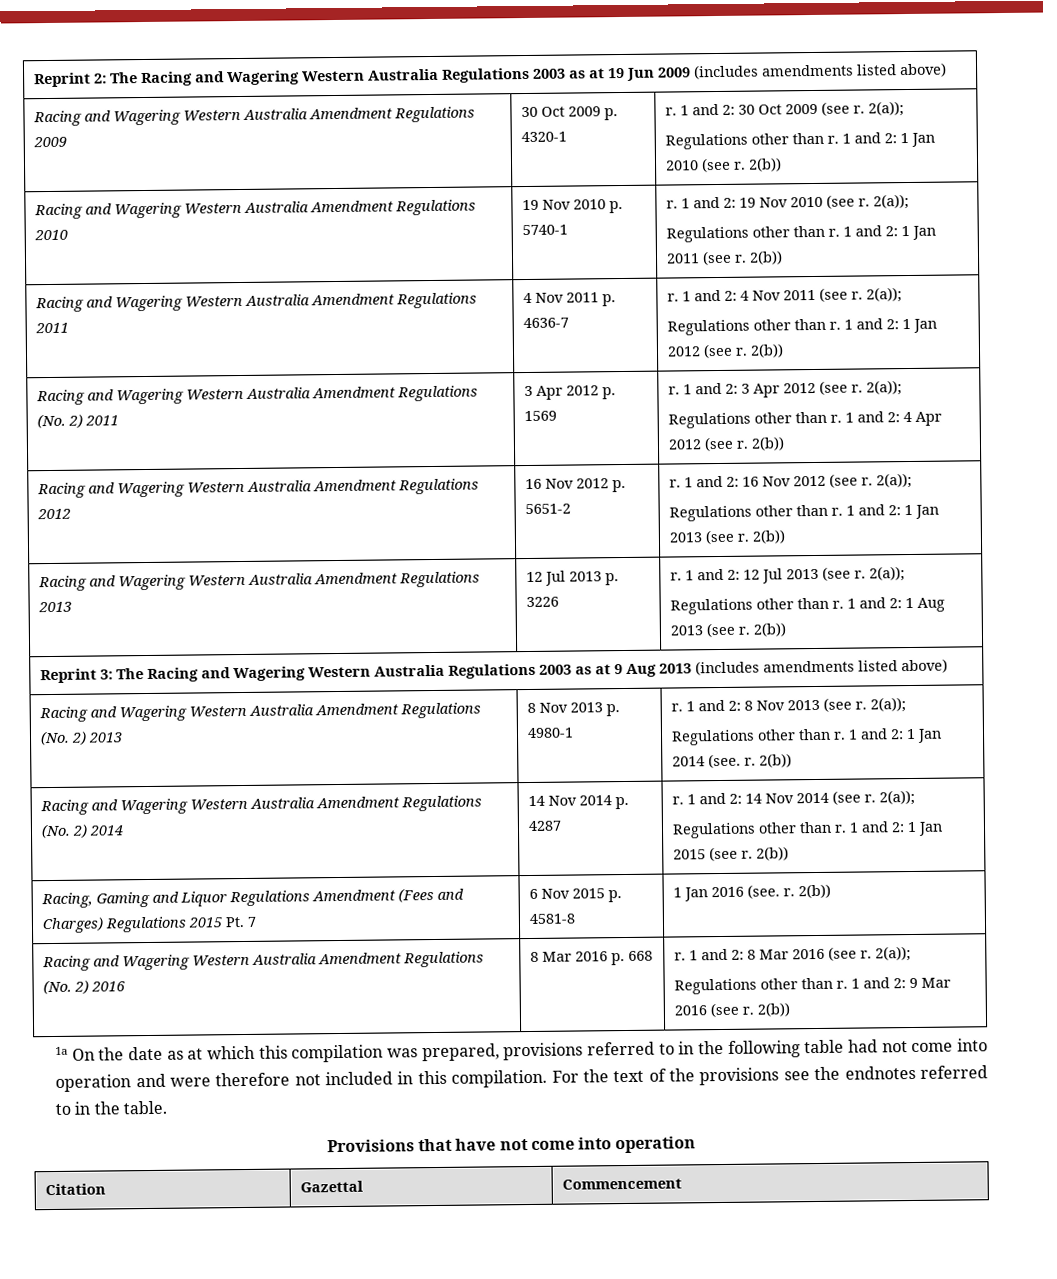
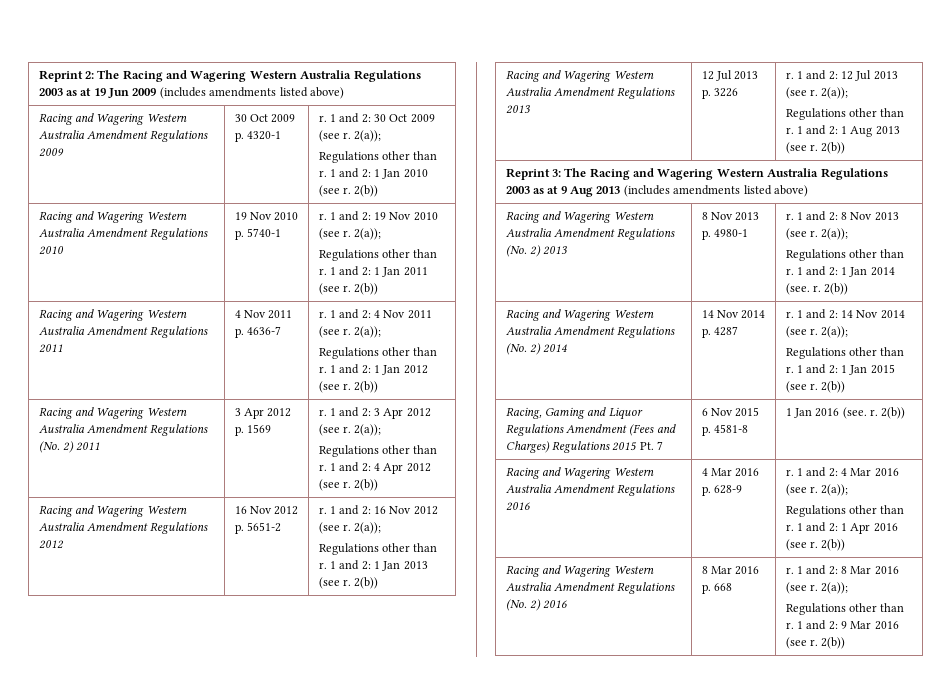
+ Racing and Wagering Western Australia Amendment Regulations 2016 | 4 Mar 2016 p. 628-9 | r. 1 and 2: 4 Mar 2016 (see r. 2(a));
+ Regulations other than r. 1 and 2: 1 Apr 2016 (see r. 2(b))
- 1a On the date as at which this compilation was prepared, provisions referred to in the following table had not come into operation and were therefore not included in this compilation. For the text of the provisions see the endnotes referred to in the table.
- Provisions that have not come into operation
- Citation | Gazettal | Commencement

